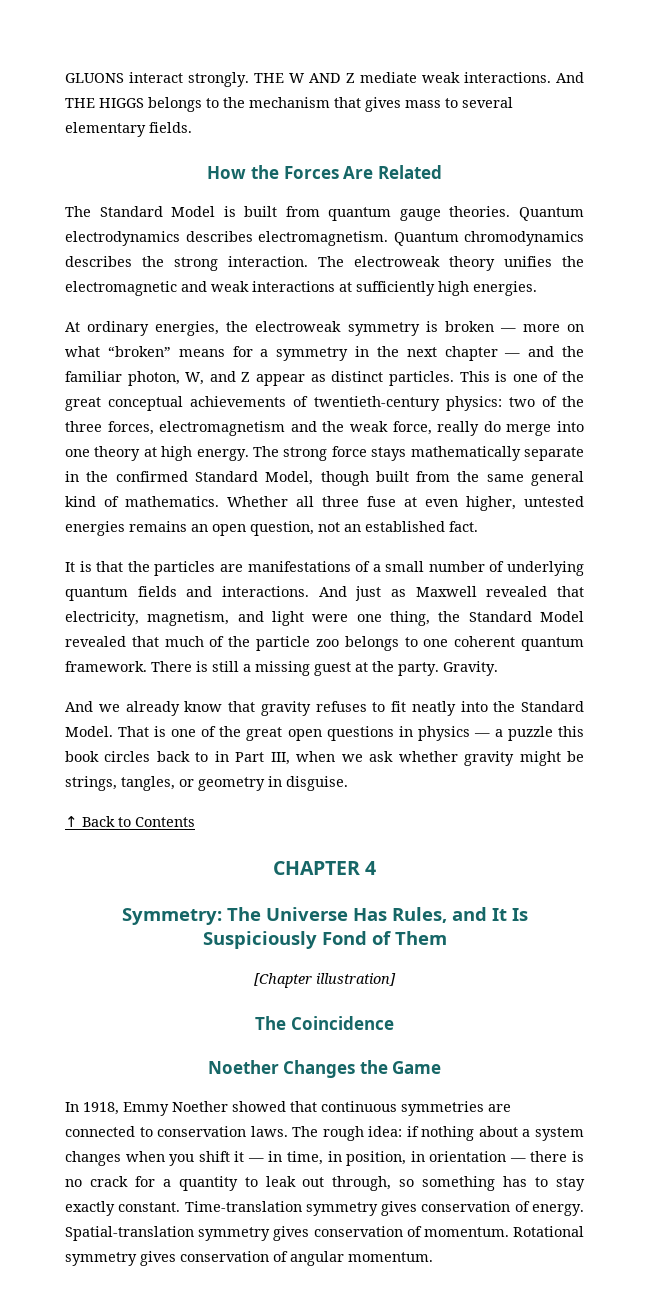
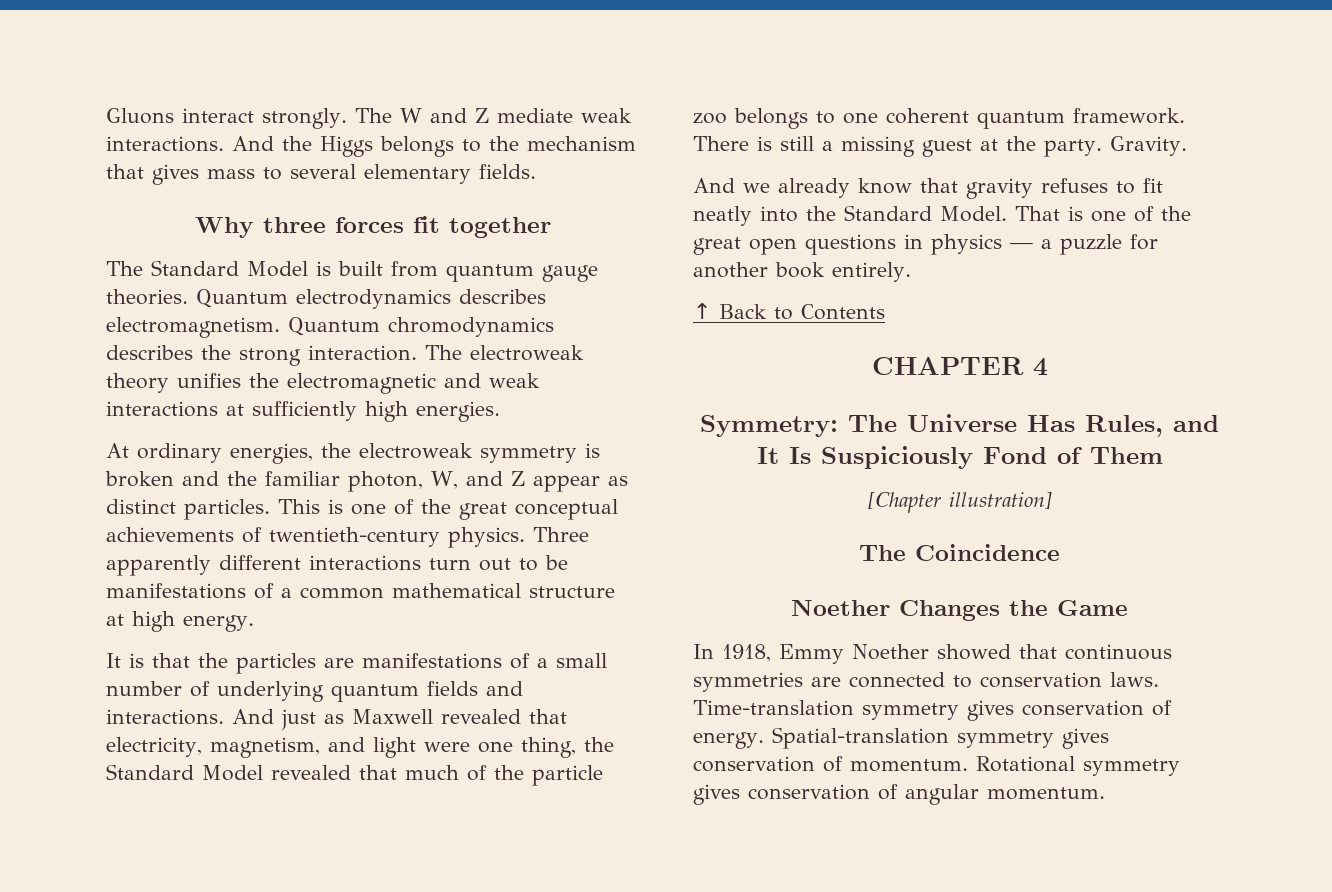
- GLUONS interact strongly.
+ Gluons interact strongly.
- THE W AND Z mediate weak interactions.
+ The W and Z mediate weak interactions.
- And THE HIGGS belongs to the mechanism that gives mass to several elementary fields.
+ And the Higgs belongs to the mechanism that gives mass to several elementary fields.
- How the Forces Are Related
+ Why three forces fit together
- At ordinary energies, the electroweak symmetry is broken — more on what “broken” means for a symmetry in the next chapter — and the familiar photon, W, and Z appear as distinct particles.
+ At ordinary energies, the electroweak symmetry is broken and the familiar photon, W, and Z appear as distinct particles.
- This is one of the great conceptual achievements of twentieth-century physics: two of the three forces, electromagnetism and the weak force, really do merge into one theory at high energy. The strong force stays mathematically separate in the confirmed Standard Model, though built from the same general kind of mathematics. Whether all three fuse at even higher, untested energies remains an open question, not an established fact.
+ This is one of the great conceptual achievements of twentieth-century physics. Three apparently different interactions turn out to be manifestations of a common mathematical structure at high energy.
- That is one of the great open questions in physics — a puzzle this book circles back to in Part III, when we ask whether gravity might be strings, tangles, or geometry in disguise.
+ That is one of the great open questions in physics — a puzzle for another book entirely.
- The rough idea: if nothing about a system changes when you shift it — in time, in position, in orientation — there is no crack for a quantity to leak out through, so something has to stay exactly constant.

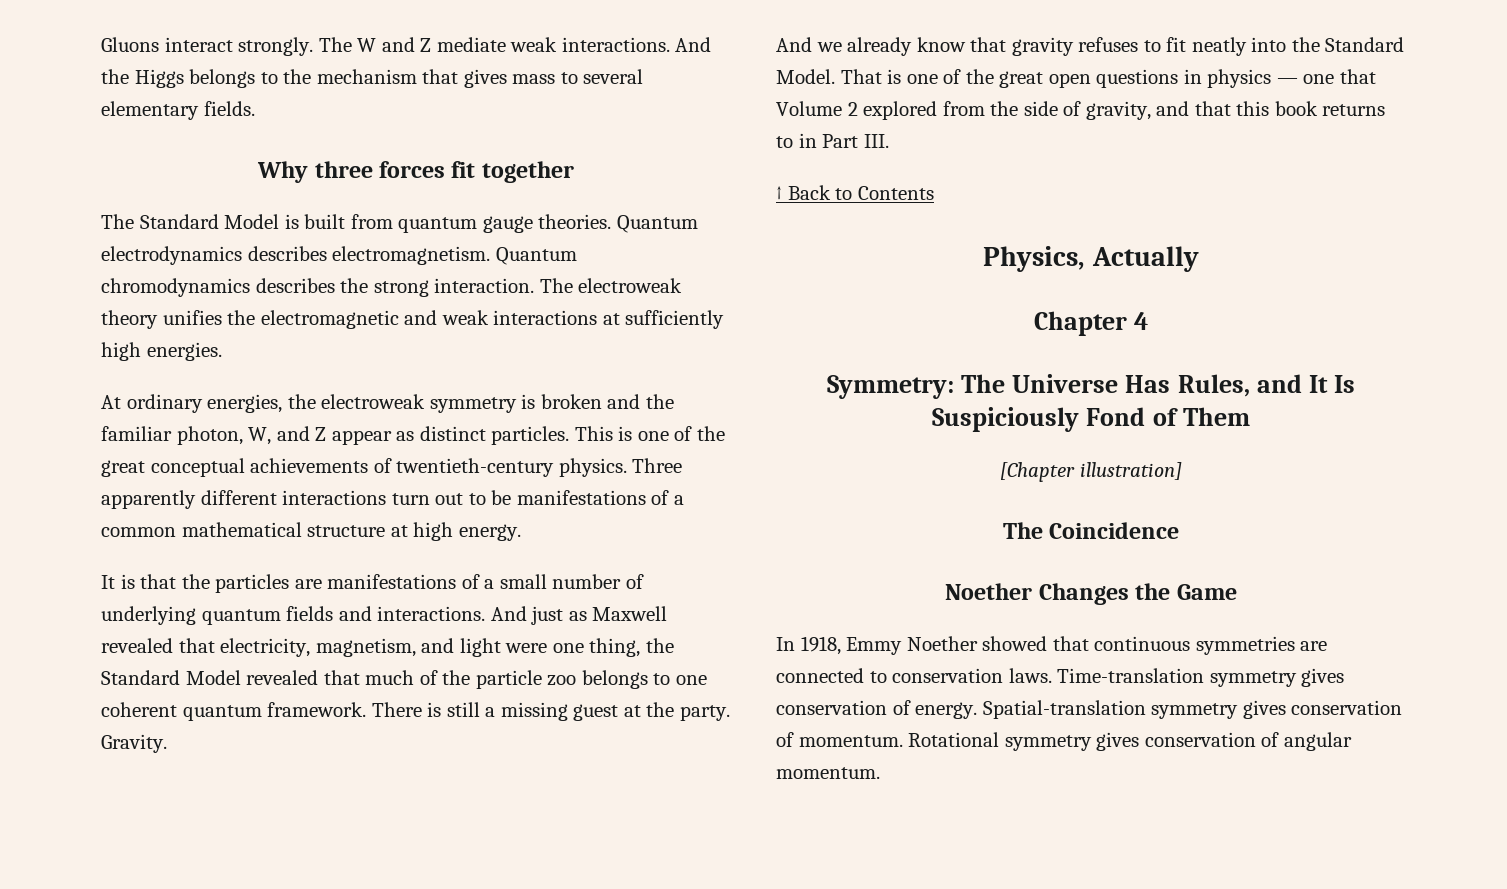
- That is one of the great open questions in physics — a puzzle for another book entirely.
+ That is one of the great open questions in physics — one that Volume 2 explored from the side of gravity, and that this book returns to in Part III.
- CHAPTER 4
+ Physics, Actually
+ Chapter 4

